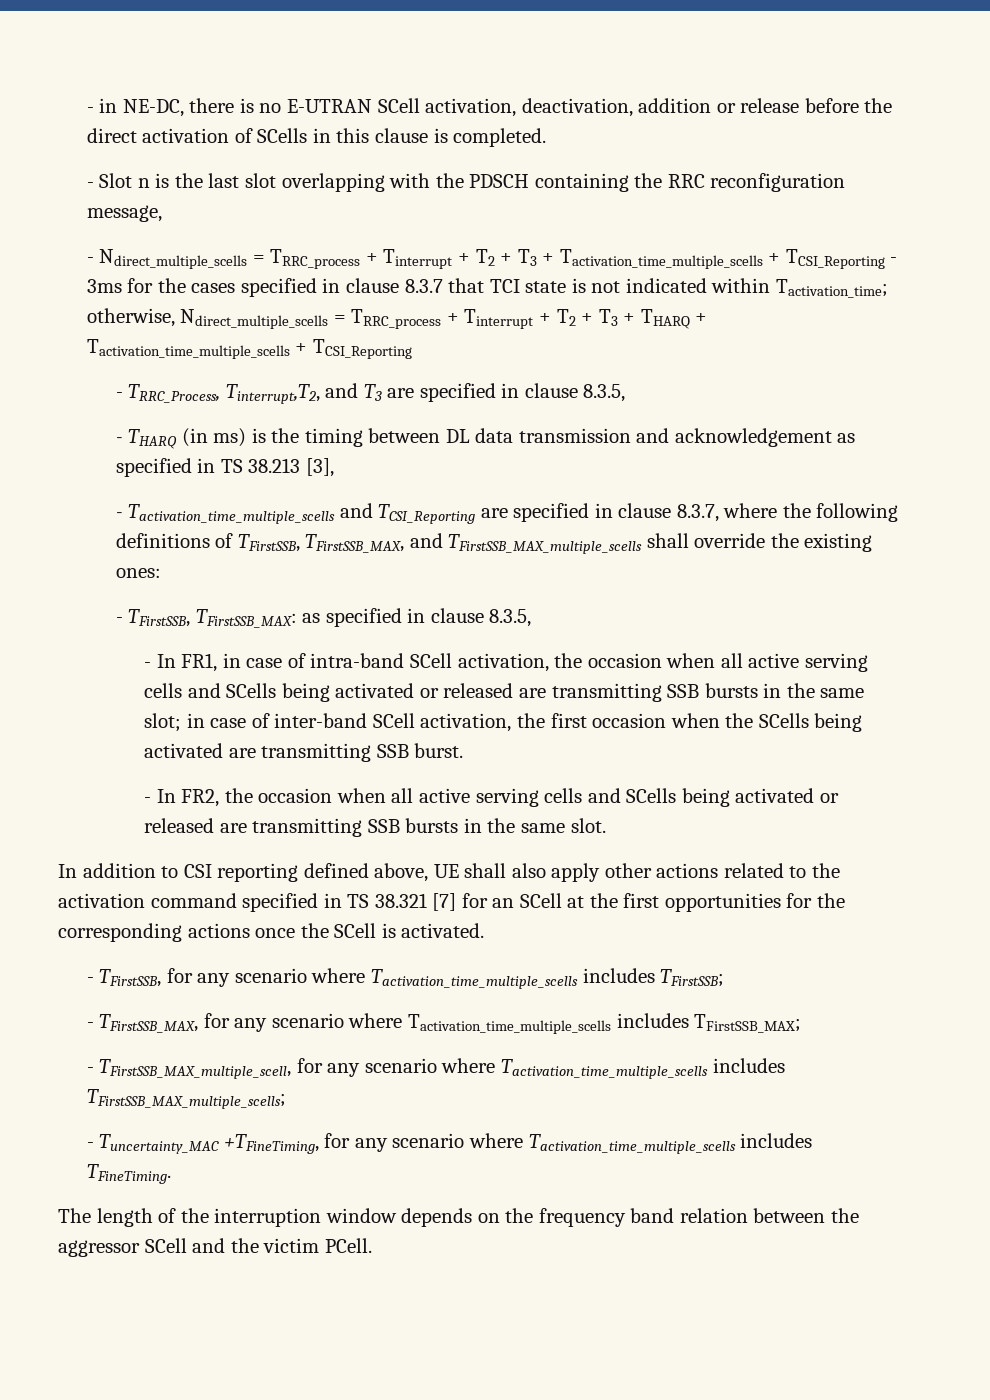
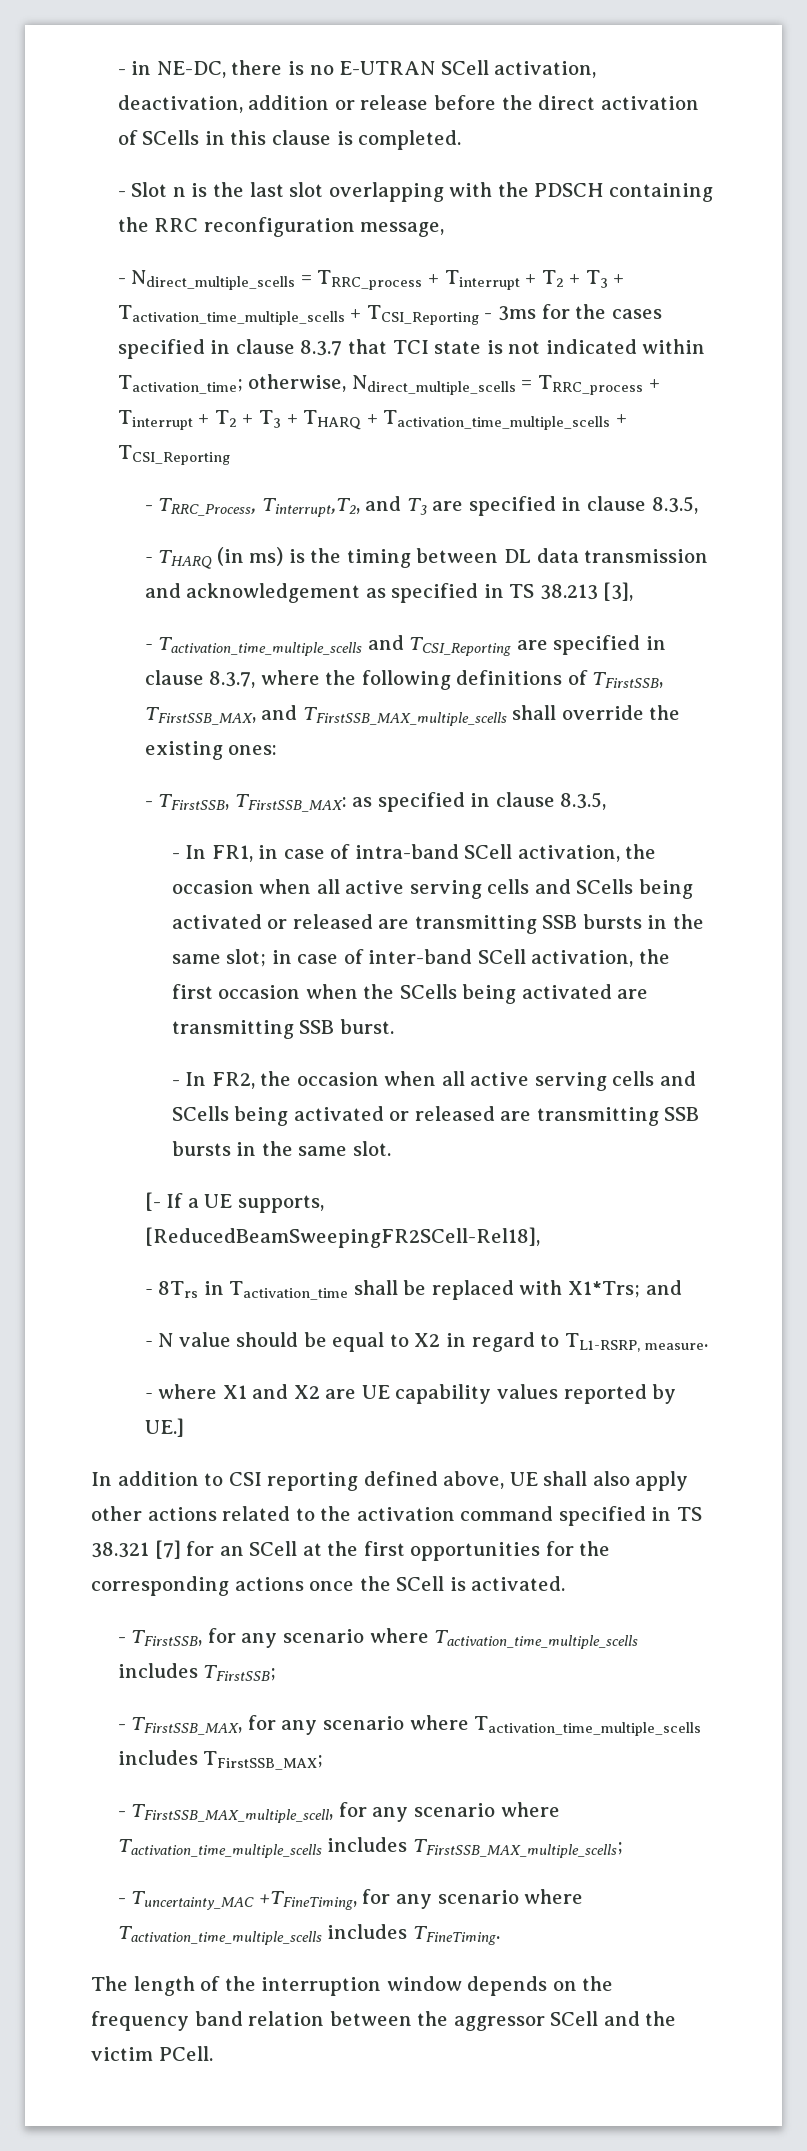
+ [- If a UE supports, [ReducedBeamSweepingFR2SCell-Rel18],
+ - 8Trs in Tactivation_time shall be replaced with X1*Trs; and
+ - N value should be equal to X2 in regard to TL1-RSRP, measure.
+ - where X1 and X2 are UE capability values reported by UE.]

